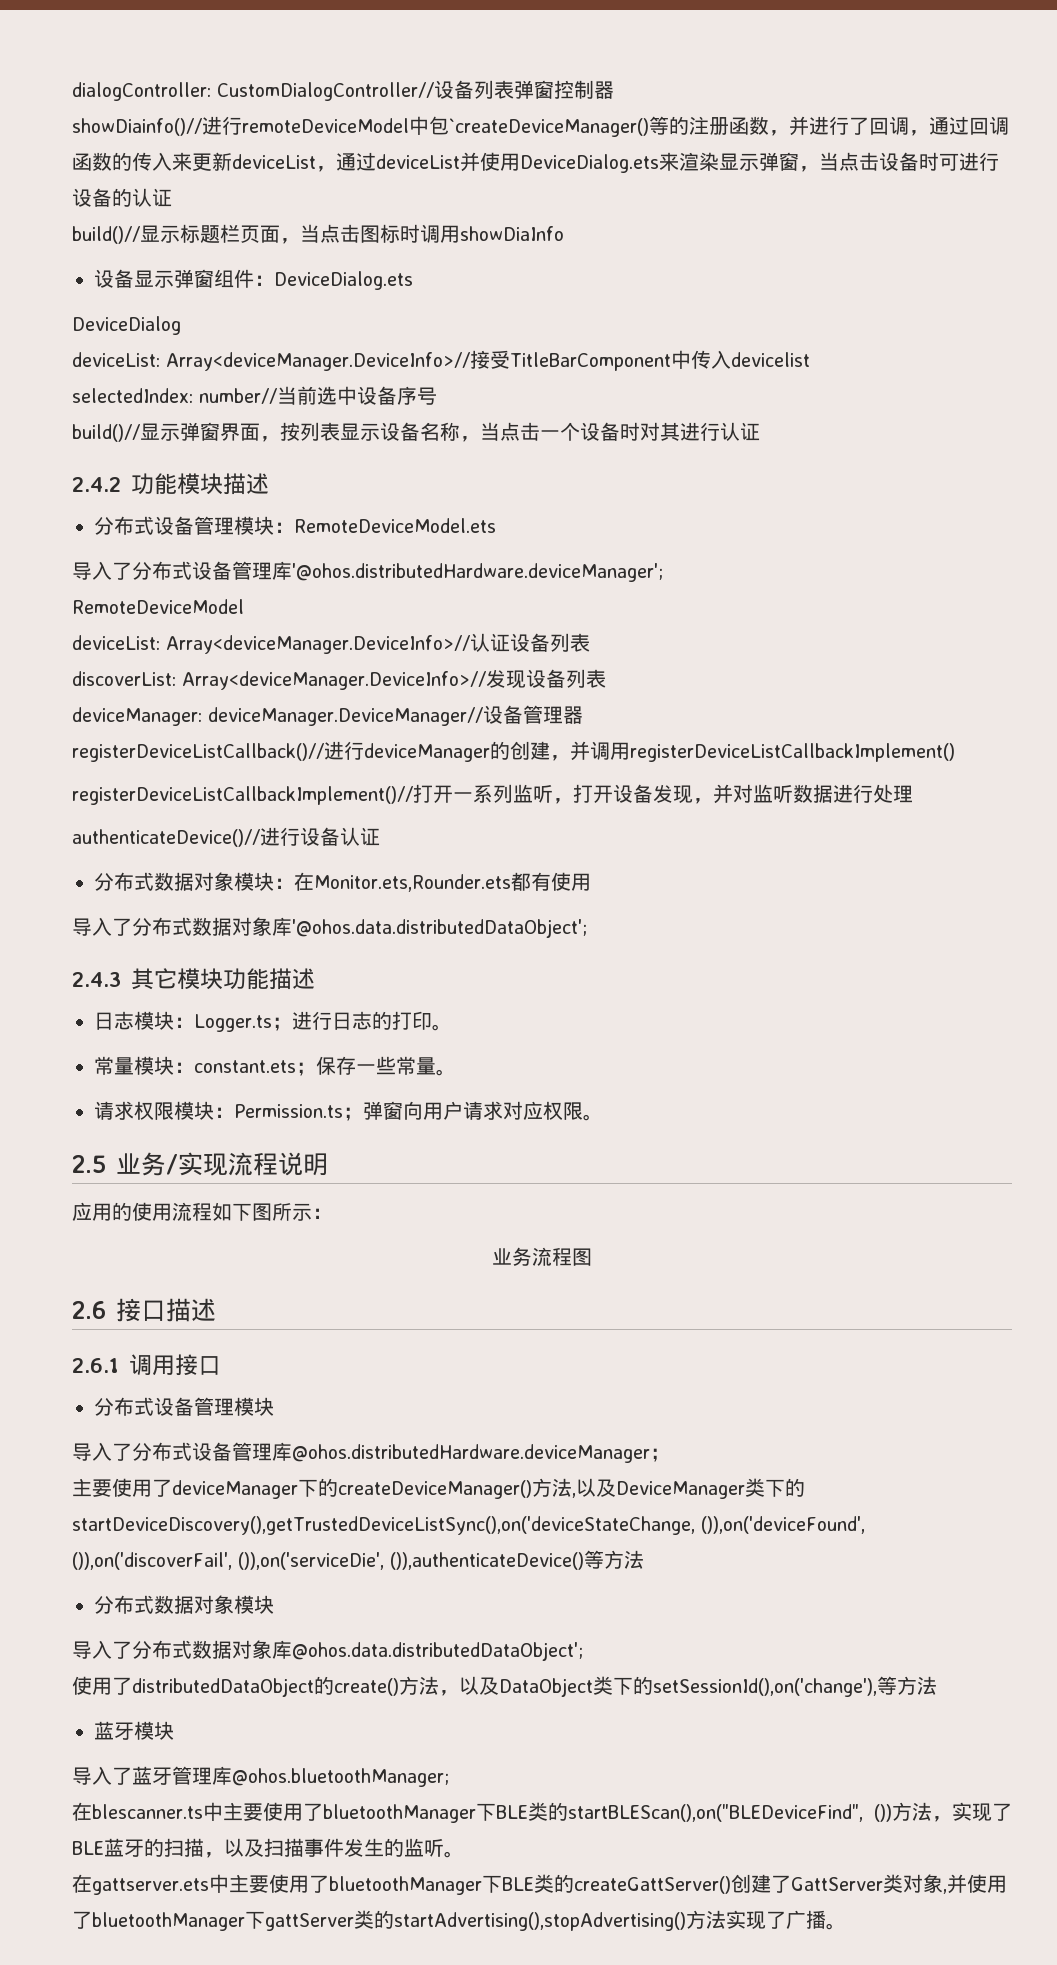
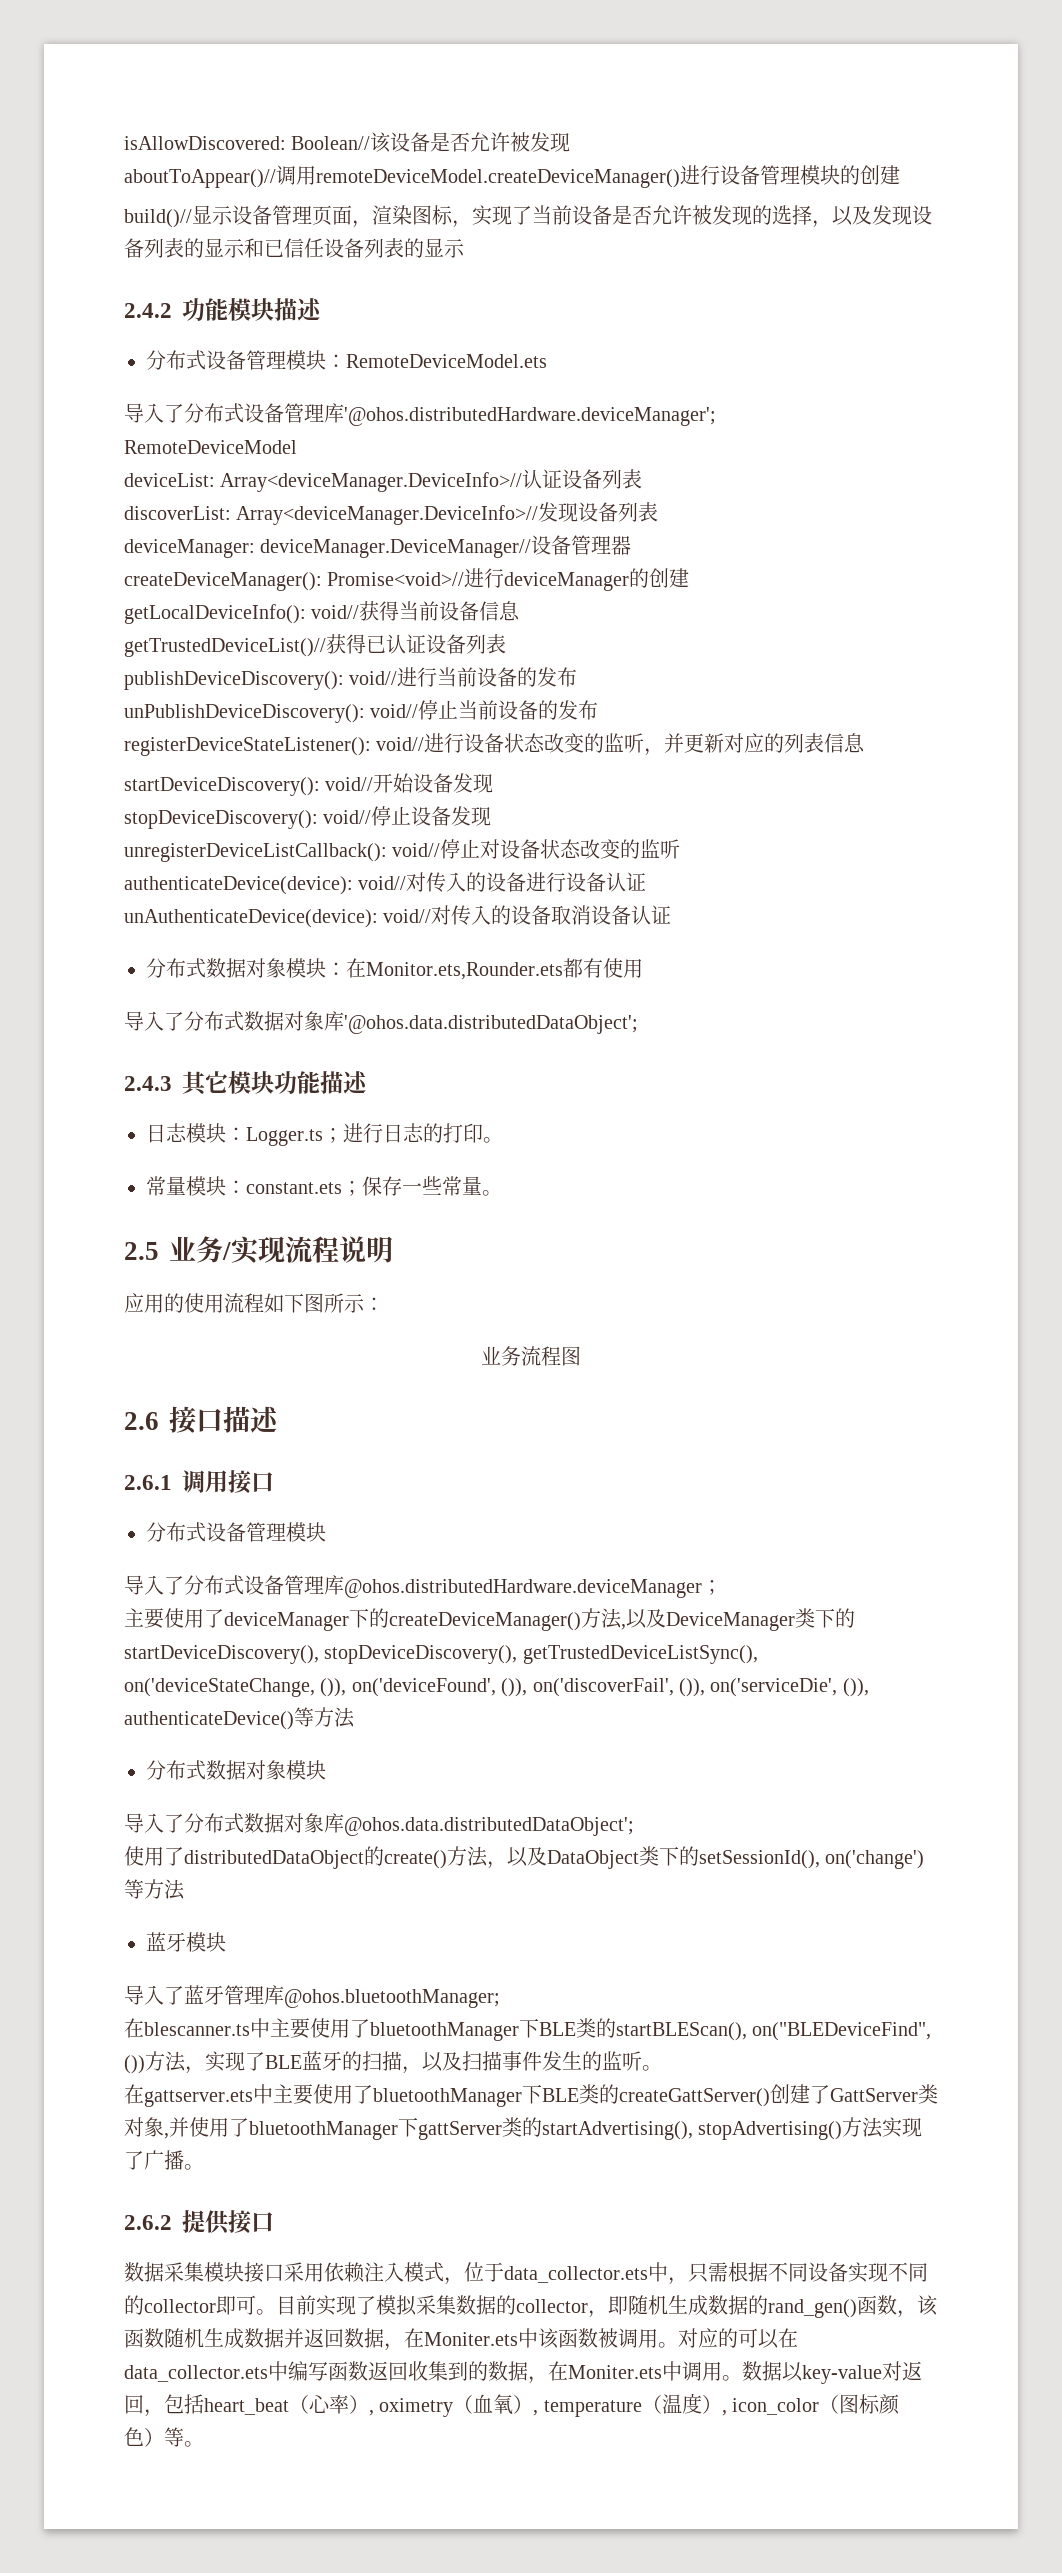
- dialogController: CustomDialogController//设备列表弹窗控制器
- showDiainfo()//进行remoteDeviceModel中包`createDeviceManager()等的注册函数，并进行了回调，通过回调函数的传入来更新deviceList，通过deviceList并使用DeviceDialog.ets来渲染显示弹窗，当点击设备时可进行设备的认证
- build()//显示标题栏页面，当点击图标时调用showDiaInfo
- 设备显示弹窗组件：DeviceDialog.ets
- DeviceDialog
- deviceList: Array<deviceManager.DeviceInfo>//接受TitleBarComponent中传入devicelist
- selectedIndex: number//当前选中设备序号
- build()//显示弹窗界面，按列表显示设备名称，当点击一个设备时对其进行认证
+ isAllowDiscovered: Boolean//该设备是否允许被发现
+ aboutToAppear()//调用remoteDeviceModel.createDeviceManager()进行设备管理模块的创建
+ build()//显示设备管理页面，渲染图标，实现了当前设备是否允许被发现的选择，以及发现设备列表的显示和已信任设备列表的显示
- registerDeviceListCallback()//进行deviceManager的创建，并调用registerDeviceListCallbackImplement()
- registerDeviceListCallbackImplement()//打开一系列监听，打开设备发现，并对监听数据进行处理
- authenticateDevice()//进行设备认证
+ createDeviceManager(): Promise<void>//进行deviceManager的创建
+ getLocalDeviceInfo(): void//获得当前设备信息
+ getTrustedDeviceList()//获得已认证设备列表
+ publishDeviceDiscovery(): void//进行当前设备的发布
+ unPublishDeviceDiscovery(): void//停止当前设备的发布
+ registerDeviceStateListener(): void//进行设备状态改变的监听，并更新对应的列表信息
+ startDeviceDiscovery(): void//开始设备发现
+ stopDeviceDiscovery(): void//停止设备发现
+ unregisterDeviceListCallback(): void//停止对设备状态改变的监听
+ authenticateDevice(device): void//对传入的设备进行设备认证
+ unAuthenticateDevice(device): void//对传入的设备取消设备认证
- 请求权限模块：Permission.ts；弹窗向用户请求对应权限。
- 主要使用了deviceManager下的createDeviceManager()方法,以及DeviceManager类下的startDeviceDiscovery(),getTrustedDeviceListSync(),on('deviceStateChange, ()),on('deviceFound', ()),on('discoverFail', ()),on('serviceDie', ()),authenticateDevice()等方法
+ 主要使用了deviceManager下的createDeviceManager()方法,以及DeviceManager类下的startDeviceDiscovery(), stopDeviceDiscovery(), getTrustedDeviceListSync(), on('deviceStateChange, ()), on('deviceFound', ()), on('discoverFail', ()), on('serviceDie', ()), authenticateDevice()等方法
- 使用了distributedDataObject的create()方法，以及DataObject类下的setSessionId(),on('change'),等方法
+ 使用了distributedDataObject的create()方法，以及DataObject类下的setSessionId(), on('change')等方法
- 在blescanner.ts中主要使用了bluetoothManager下BLE类的startBLEScan(),on("BLEDeviceFind", ())方法，实现了BLE蓝牙的扫描，以及扫描事件发生的监听。
+ 在blescanner.ts中主要使用了bluetoothManager下BLE类的startBLEScan(), on("BLEDeviceFind", ())方法，实现了BLE蓝牙的扫描，以及扫描事件发生的监听。
- 在gattserver.ets中主要使用了bluetoothManager下BLE类的createGattServer()创建了GattServer类对象,并使用了bluetoothManager下gattServer类的startAdvertising(),stopAdvertising()方法实现了广播。
+ 在gattserver.ets中主要使用了bluetoothManager下BLE类的createGattServer()创建了GattServer类对象,并使用了bluetoothManager下gattServer类的startAdvertising(), stopAdvertising()方法实现了广播。
+ 2.6.2提供接口
+ 数据采集模块接口采用依赖注入模式，位于data_collector.ets中，只需根据不同设备实现不同的collector即可。目前实现了模拟采集数据的collector，即随机生成数据的rand_gen()函数，该函数随机生成数据并返回数据，在Moniter.ets中该函数被调用。对应的可以在data_collector.ets中编写函数返回收集到的数据，在Moniter.ets中调用。数据以key-value对返回，包括heart_beat（心率）, oximetry（血氧）, temperature（温度）, icon_color（图标颜色）等。

